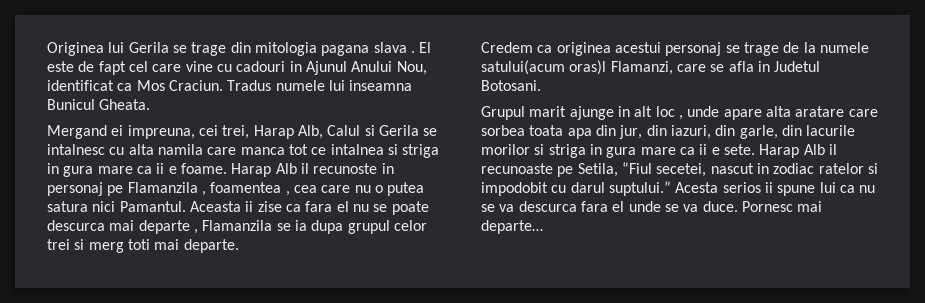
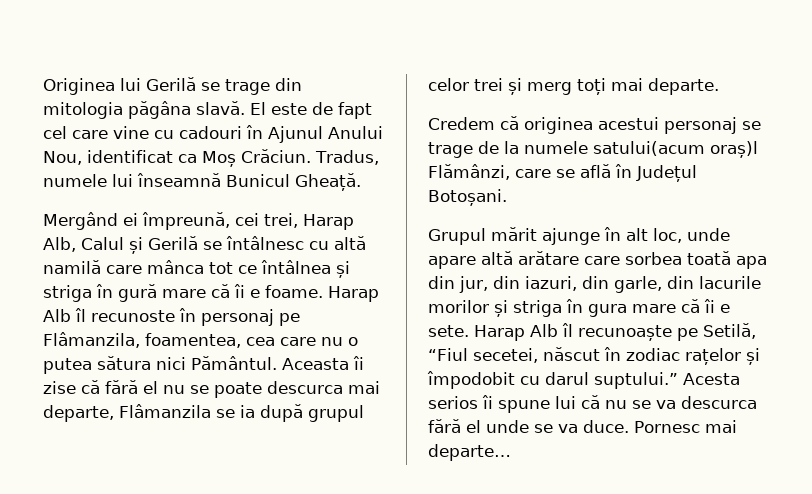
- Originea lui Gerila se trage din mitologia pagana slava .
+ Originea lui Gerilă se trage din mitologia păgâna slavă.
- El este de fapt cel care vine cu cadouri in Ajunul Anului Nou, identificat ca Mos Craciun. Tradus numele lui inseamna Bunicul Gheata.
- Mergand ei impreuna, cei trei, Harap Alb, Calul si Gerila se intalnesc cu alta namila care manca tot ce intalnea si striga in gura mare ca ii e foame. Harap Alb il recunoste in personaj pe Flamanzila , foamentea , cea care nu o putea satura nici Pamantul. Aceasta ii zise ca fara el nu se poate descurca mai departe , Flamanzila se ia dupa grupul celor trei si merg toti mai departe.
+ El este de fapt cel care vine cu cadouri în Ajunul Anului Nou, identificat ca Moș Crăciun. Tradus, numele lui înseamnă Bunicul Gheață.
+ Mergând ei împreună, cei trei, Harap Alb, Calul și Gerilă se întâlnesc cu altă namilă care mânca tot ce întâlnea și striga în gură mare că îi e foame. Harap Alb îl recunoste în personaj pe Flâmanzila, foamentea, cea care nu o putea sătura nici Pământul. Aceasta îi zise că fără el nu se poate descurca mai departe, Flâmanzila se ia după grupul celor trei și merg toți mai departe.
- Credem ca originea acestui personaj se trage de la numele satului(acum oras)l Flamanzi, care se afla in Judetul Botosani.
- Grupul marit ajunge in alt loc , unde apare alta aratare care sorbea toata apa din jur, din iazuri, din garle, din lacurile morilor si striga in gura mare ca ii e sete. Harap Alb il recunoaste pe Setila, “Fiul secetei, nascut in zodiac ratelor si impodobit cu darul suptului.”
+ Credem că originea acestui personaj se trage de la numele satului(acum oraș)l Flămânzi, care se află în Județul Botoșani.
+ Grupul mărit ajunge în alt loc, unde apare altă arătare care sorbea toată apa din jur, din iazuri, din garle, din lacurile morilor și striga în gura mare că îi e sete. Harap Alb îl recunoaște pe Setilă, “Fiul secetei, născut în zodiac rațelor și împodobit cu darul suptului.”
- Acesta serios ii spune lui ca nu se va descurca fara el unde se va duce.
+ Acesta serios îi spune lui că nu se va descurca fără el unde se va duce.

